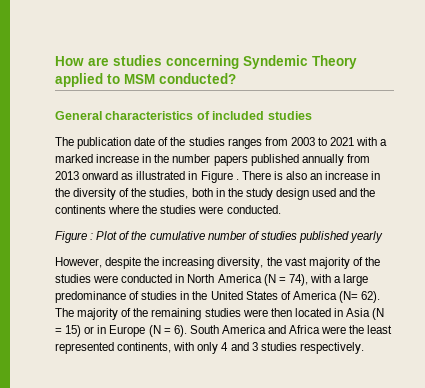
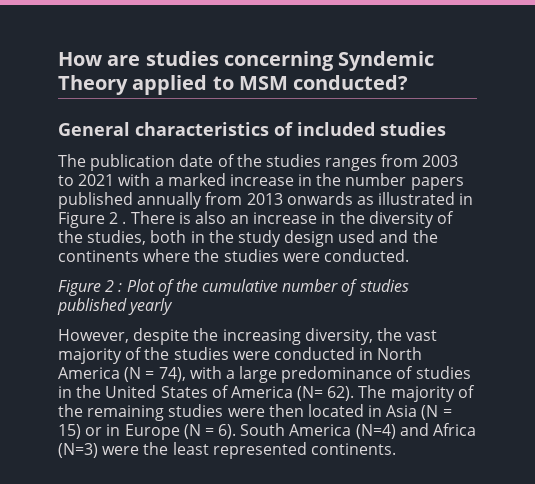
- The publication date of the studies ranges from 2003 to 2021 with a marked increase in the number papers published annually from 2013 onward as illustrated in Figure .
+ The publication date of the studies ranges from 2003 to 2021 with a marked increase in the number papers published annually from 2013 onwards as illustrated in Figure 2 .
- Figure : Plot of the cumulative number of studies published yearly
+ Figure 2 : Plot of the cumulative number of studies published yearly
- South America and Africa were the least represented continents, with only 4 and 3 studies respectively.
+ South America (N=4) and Africa (N=3) were the least represented continents.

